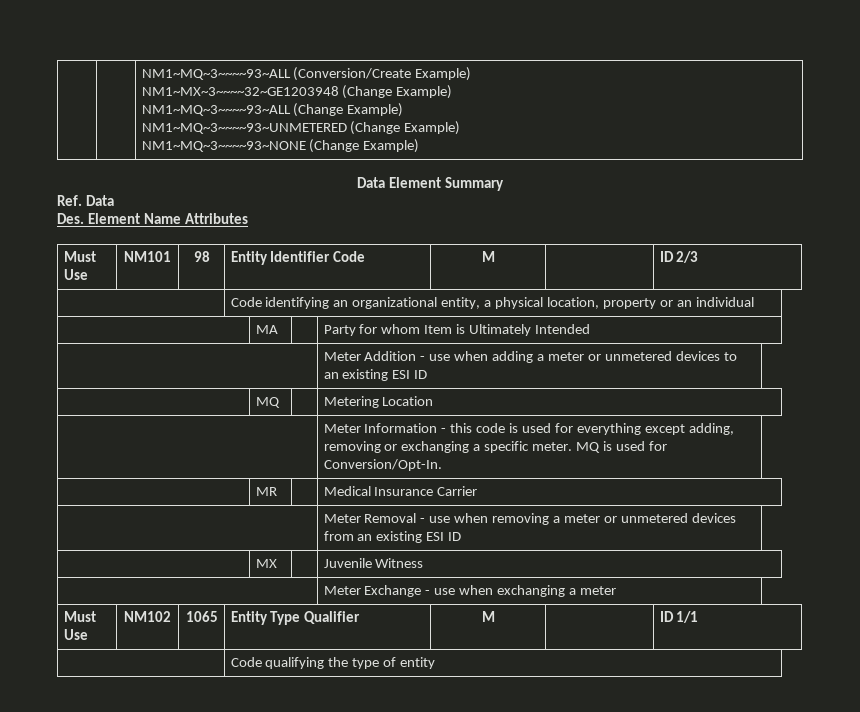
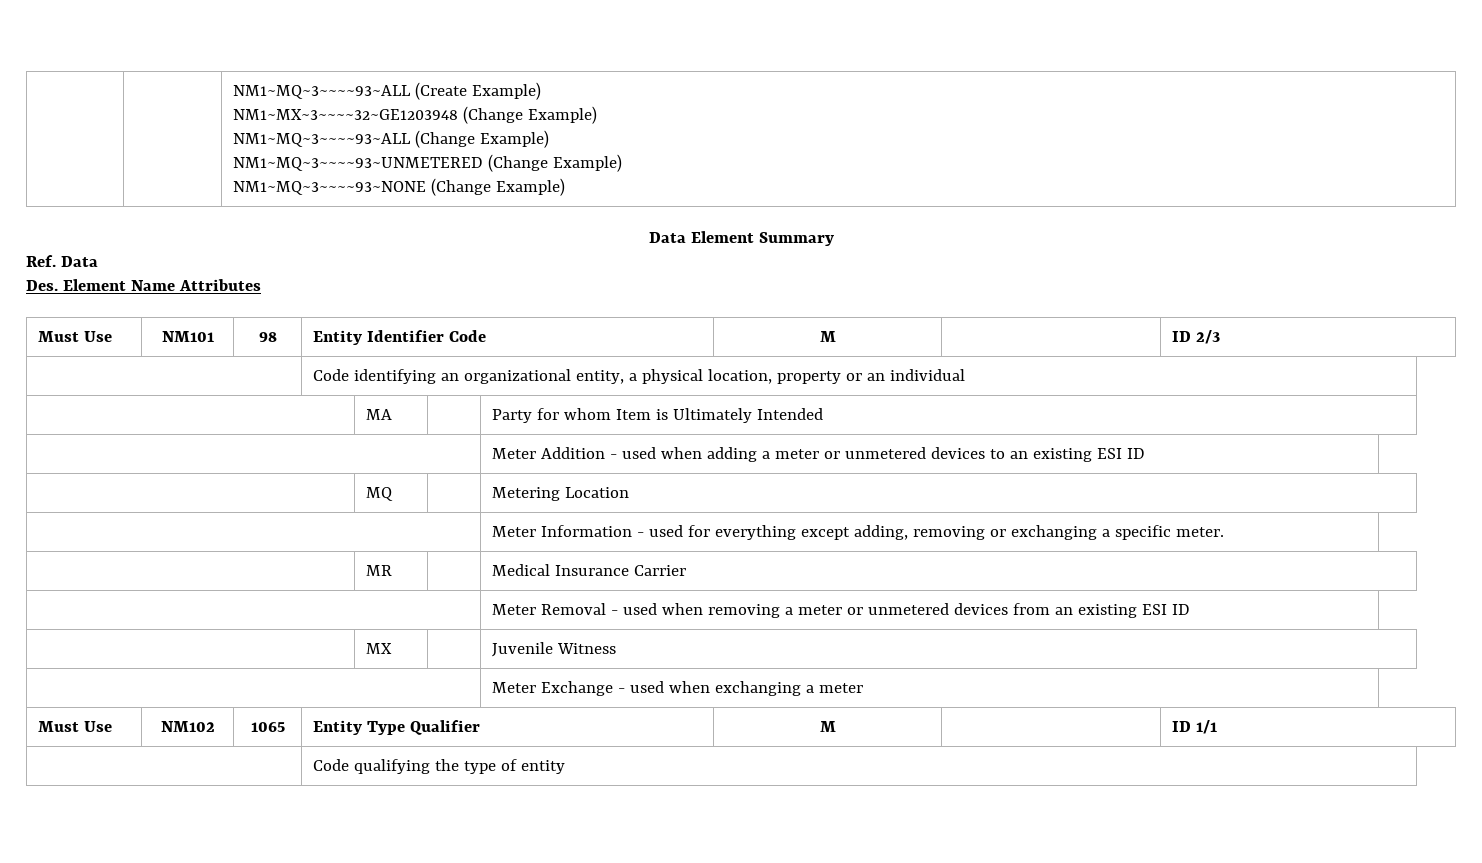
- | | NM1~MQ~3~~~~93~ALL (Conversion/Create Example)
+ | | NM1~MQ~3~~~~93~ALL (Create Example)
- | Meter Addition - use when adding a meter or unmetered devices to an existing ESI ID
+ | Meter Addition - used when adding a meter or unmetered devices to an existing ESI ID
- | Meter Information - this code is used for everything except adding, removing or exchanging a specific meter. MQ is used for Conversion/Opt-In.
+ | Meter Information - used for everything except adding, removing or exchanging a specific meter.
- | Meter Removal - use when removing a meter or unmetered devices from an existing ESI ID
+ | Meter Removal - used when removing a meter or unmetered devices from an existing ESI ID
- | Meter Exchange - use when exchanging a meter
+ | Meter Exchange - used when exchanging a meter

